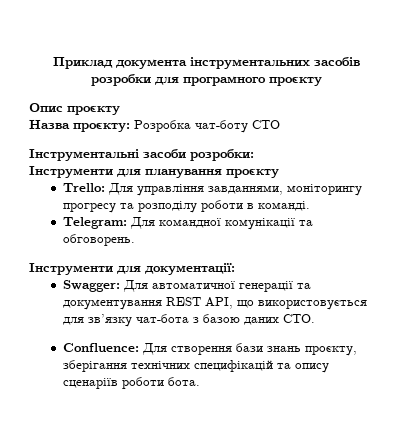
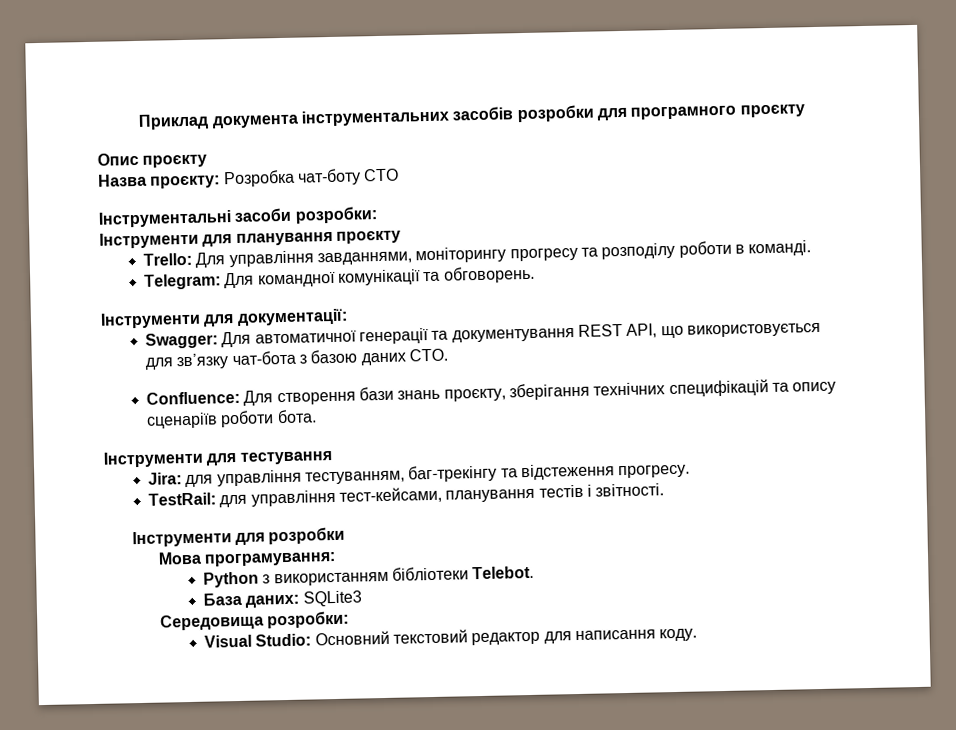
+ Інструменти для тестування
+ Jira: для управління тестуванням, баг-трекінгу та відстеження прогресу.
+ TestRail: для управління тест-кейсами, планування тестів і звітності.
+ Інструменти для розробки
+ Мова програмування:
+ Python з використанням бібліотеки Telebot.
+ База даних: SQLite3
+ Середовища розробки:
+ Visual Studio: Основний текстовий редактор для написання коду.

